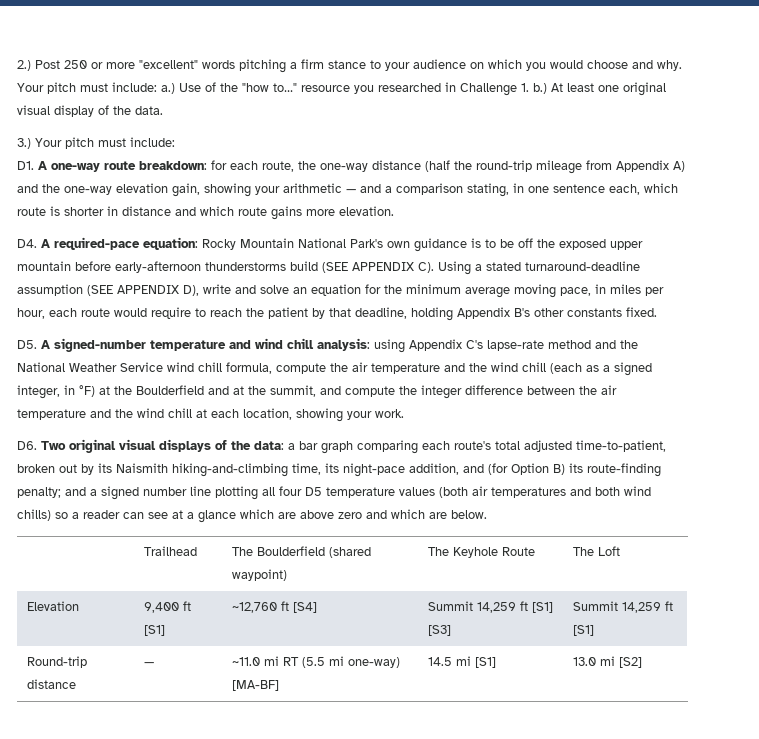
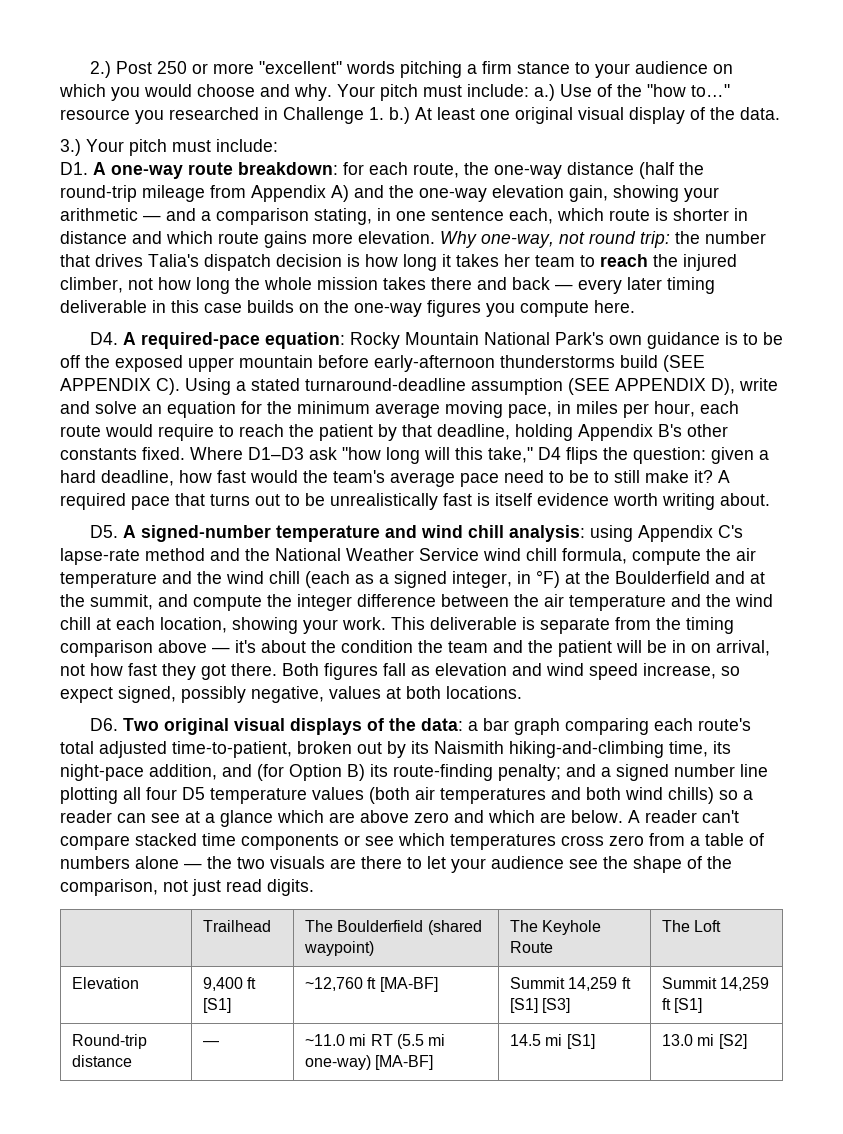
+ Why one-way, not round trip: the number that drives Talia's dispatch decision is how long it takes her team to reach the injured climber, not how long the whole mission takes there and back — every later timing deliverable in this case builds on the one-way figures you compute here.
+ Where D1–D3 ask "how long will this take," D4 flips the question: given a hard deadline, how fast would the team's average pace need to be to still make it? A required pace that turns out to be unrealistically fast is itself evidence worth writing about.
+ This deliverable is separate from the timing comparison above — it's about the condition the team and the patient will be in on arrival, not how fast they got there. Both figures fall as elevation and wind speed increase, so expect signed, possibly negative, values at both locations.
+ A reader can't compare stacked time components or see which temperatures cross zero from a table of numbers alone — the two visuals are there to let your audience see the shape of the comparison, not just read digits.
- Elevation | 9,400 ft [S1] | ~12,760 ft [S4] | Summit 14,259 ft [S1] [S3] | Summit 14,259 ft [S1]
+ Elevation | 9,400 ft [S1] | ~12,760 ft [MA-BF] | Summit 14,259 ft [S1] [S3] | Summit 14,259 ft [S1]

